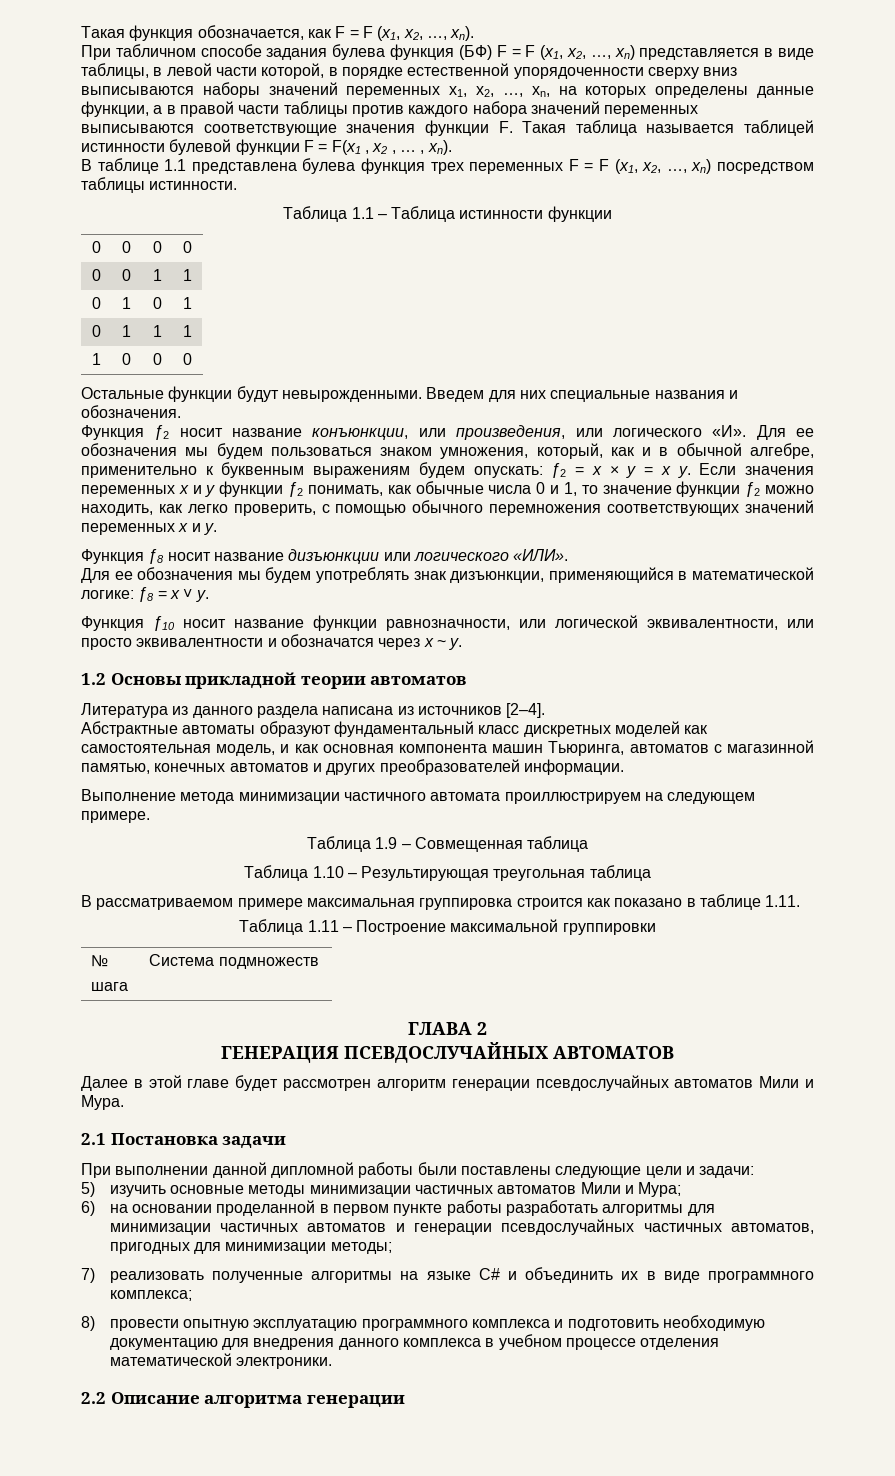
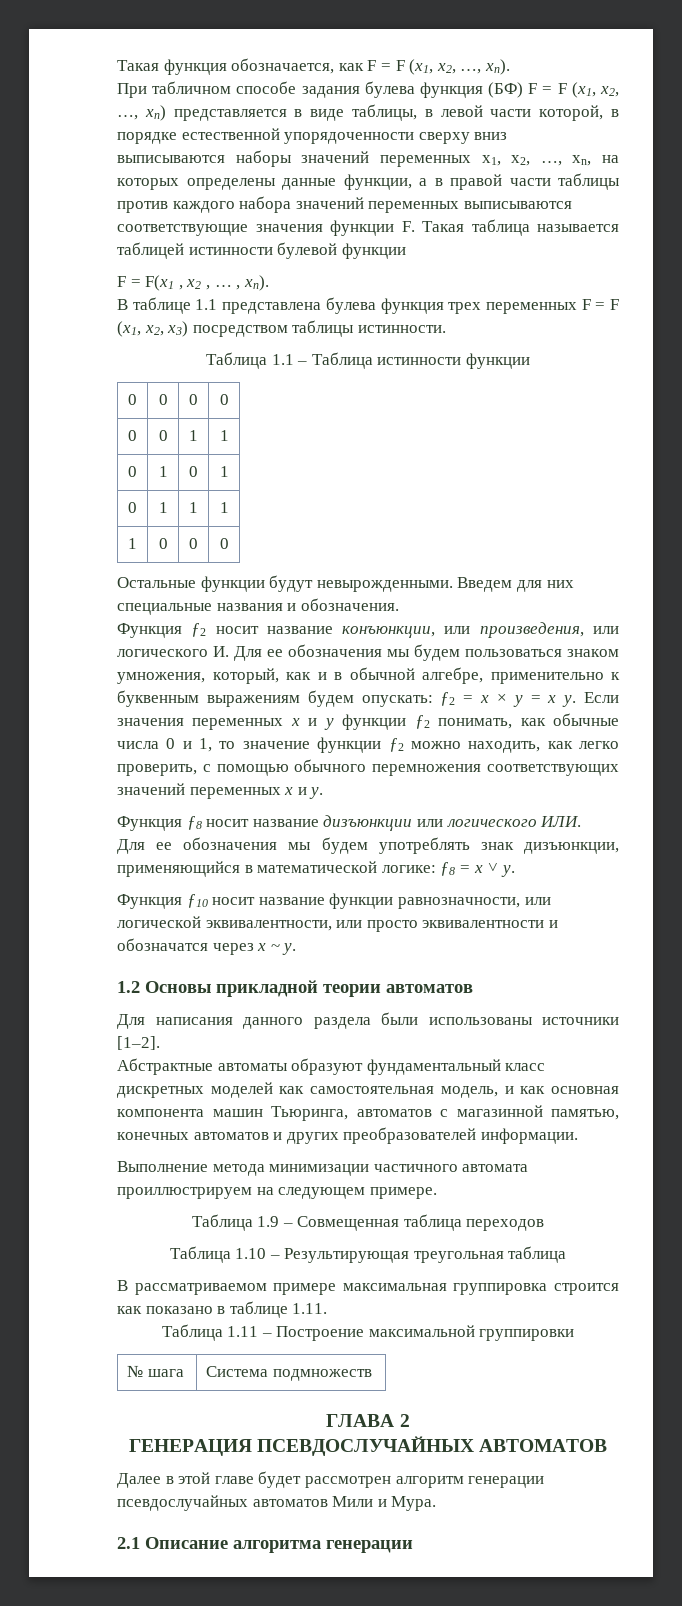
- При табличном способе задания булева функция (БФ) F = F (x1, x2, …, xn) представляется в виде таблицы, в левой части которой, в порядке естественной упорядоченности сверху вниз выписываются наборы значений переменных x1, x2, …, xn, на которых определены данные функции, а в правой части таблицы против каждого набора значений переменных выписываются соответствующие значения функции F. Такая таблица называется таблицей истинности булевой функции F = F(x1 , x2 , … , xn).
+ При табличном способе задания булева функция (БФ) F = F (x1, x2, …, xn) представляется в виде таблицы, в левой части которой, в порядке естественной упорядоченности сверху вниз выписываются наборы значений переменных x1, x2, …, xn, на которых определены данные функции, а в правой части таблицы против каждого набора значений переменных выписываются соответствующие значения функции F. Такая таблица называется таблицей истинности булевой функции
+ F = F(x1 , x2 , … , xn).
- В таблице 1.1 представлена булева функция трех переменных F = F (x1, x2, …, xn) посредством таблицы истинности.
+ В таблице 1.1 представлена булева функция трех переменных F = F (x1, x2, x3) посредством таблицы истинности.
- Функция ƒ2 носит название конъюнкции, или произведения, или логического «И». Для ее обозначения мы будем пользоваться знаком умножения, который, как и в обычной алгебре, применительно к буквенным выражениям будем опускать: ƒ2 = x × y = x y.
+ Функция ƒ2 носит название конъюнкции, или произведения, или логического И. Для ее обозначения мы будем пользоваться знаком умножения, который, как и в обычной алгебре, применительно к буквенным выражениям будем опускать: ƒ2 = x × y = x y.
- Функция ƒ8 носит название дизъюнкции или логического «ИЛИ».
+ Функция ƒ8 носит название дизъюнкции или логического ИЛИ.
- Литература из данного раздела написана из источников [2–4].
+ Для написания данного раздела были использованы источники [1–2].
- Таблица 1.9 – Совмещенная таблица
+ Таблица 1.9 – Совмещенная таблица переходов
- №
- шага | Система подмножеств
+ № шага | Система подмножеств
- 2.1 Постановка задачи
- При выполнении данной дипломной работы были поставлены следующие цели и задачи:
- 5) изучить основные методы минимизации частичных автоматов Мили и Мура;
- 6) на основании проделанной в первом пункте работы разработать алгоритмы для минимизации частичных автоматов и генерации псевдослучайных частичных автоматов, пригодных для минимизации методы;
- 7) реализовать полученные алгоритмы на языке C# и объединить их в виде программного комплекса;
- 8) провести опытную эксплуатацию программного комплекса и подготовить необходимую документацию для внедрения данного комплекса в учебном процессе отделения математической электроники.
- 2.2 Описание алгоритма генерации
+ 2.1 Описание алгоритма генерации

